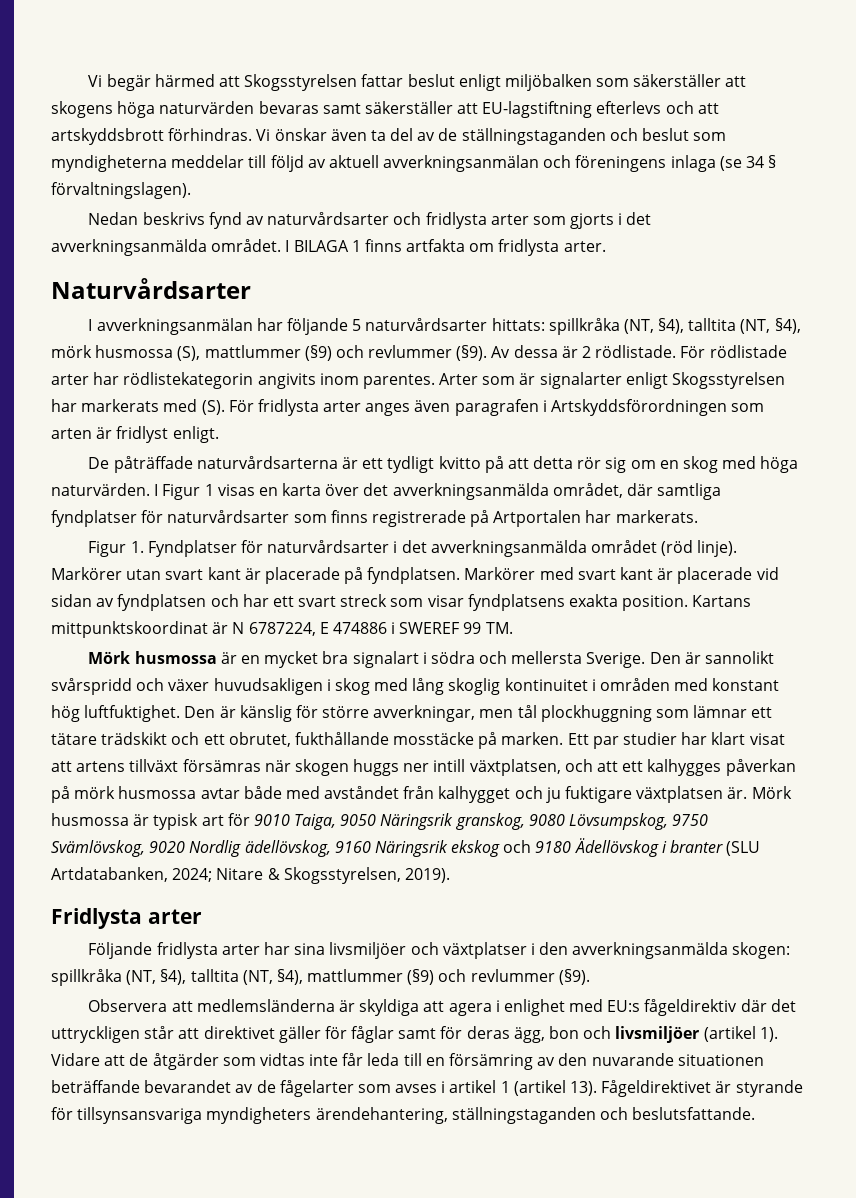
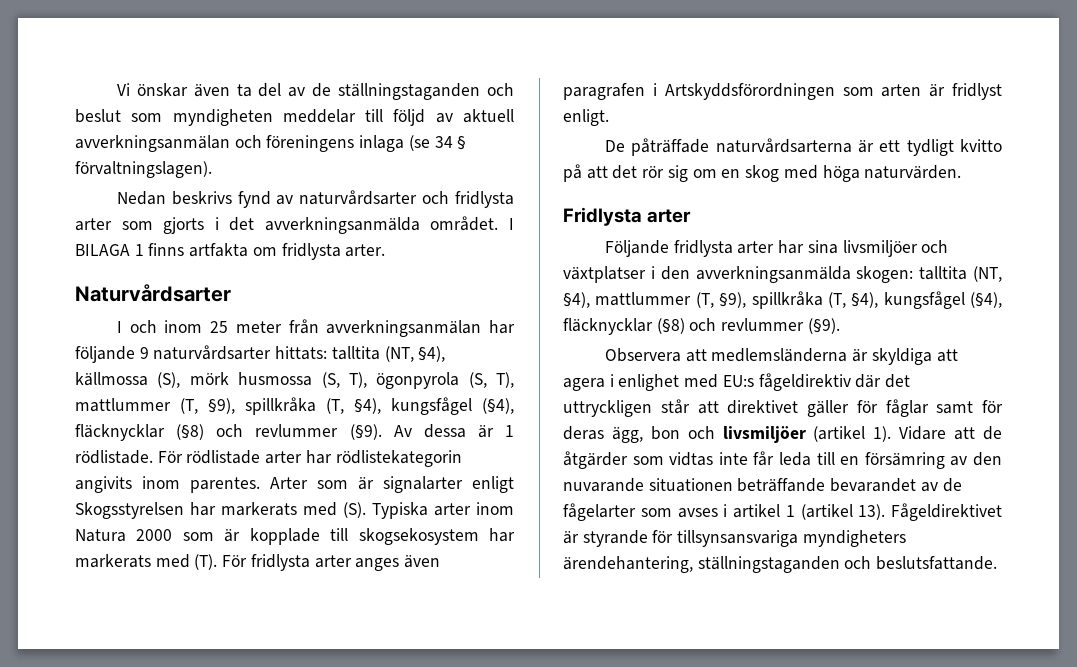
- Vi begär härmed att Skogsstyrelsen fattar beslut enligt miljöbalken som säkerställer att skogens höga naturvärden bevaras samt säkerställer att EU-lagstiftning efterlevs och att artskyddsbrott förhindras. Vi önskar även ta del av de ställningstaganden och beslut som myndigheterna meddelar till följd av aktuell avverkningsanmälan och föreningens inlaga (se 34 § förvaltningslagen).
+ Vi önskar även ta del av de ställningstaganden och beslut som myndigheten meddelar till följd av aktuell avverkningsanmälan och föreningens inlaga (se 34 § förvaltningslagen).
- I avverkningsanmälan har följande 5 naturvårdsarter hittats: spillkråka (NT, §4), talltita (NT, §4), mörk husmossa (S), mattlummer (§9) och revlummer (§9).
+ I och inom 25 meter från avverkningsanmälan har följande 9 naturvårdsarter hittats: talltita (NT, §4), källmossa (S), mörk husmossa (S, T), ögonpyrola (S, T), mattlummer (T, §9), spillkråka (T, §4), kungsfågel (§4), fläcknycklar (§8) och revlummer (§9).
- Av dessa är 2 rödlistade.
+ Av dessa är 1 rödlistade.
- Arter som är signalarter enligt Skogsstyrelsen har markerats med (S). För fridlysta arter anges även paragrafen i Artskyddsförordningen som arten är fridlyst enligt.
+ Arter som är signalarter enligt Skogsstyrelsen har markerats med (S). Typiska arter inom Natura 2000 som är kopplade till skogsekosystem har markerats med (T). För fridlysta arter anges även paragrafen i Artskyddsförordningen som arten är fridlyst enligt.
- De påträffade naturvårdsarterna är ett tydligt kvitto på att detta rör sig om en skog med höga naturvärden. I Figur 1 visas en karta över det avverkningsanmälda området, där samtliga fyndplatser för naturvårdsarter som finns registrerade på Artportalen har markerats.
- Figur 1. Fyndplatser för naturvårdsarter i det avverkningsanmälda området (röd linje). Markörer utan svart kant är placerade på fyndplatsen. Markörer med svart kant är placerade vid sidan av fyndplatsen och har ett svart streck som visar fyndplatsens exakta position. Kartans mittpunktskoordinat är N 6787224, E 474886 i SWEREF 99 TM.
- Mörk husmossa är en mycket bra signalart i södra och mellersta Sverige. Den är sannolikt svårspridd och växer huvudsakligen i skog med lång skoglig kontinuitet i områden med konstant hög luftfuktighet. Den är känslig för större avverkningar, men tål plockhuggning som lämnar ett tätare trädskikt och ett obrutet, fukthållande mosstäcke på marken. Ett par studier har klart visat att artens tillväxt försämras när skogen huggs ner intill växtplatsen, och att ett kalhygges påverkan på mörk husmossa avtar både med avståndet från kalhygget och ju fuktigare växtplatsen är. Mörk husmossa är typisk art för 9010 Taiga, 9050 Näringsrik granskog, 9080 Lövsumpskog, 9750 Svämlövskog, 9020 Nordlig ädellövskog, 9160 Näringsrik ekskog och 9180 Ädellövskog i branter (SLU Artdatabanken, 2024; Nitare & Skogsstyrelsen, 2019).
+ De påträffade naturvårdsarterna är ett tydligt kvitto på att det rör sig om en skog med höga naturvärden.
- Följande fridlysta arter har sina livsmiljöer och växtplatser i den avverkningsanmälda skogen: spillkråka (NT, §4), talltita (NT, §4), mattlummer (§9) och revlummer (§9).
+ Följande fridlysta arter har sina livsmiljöer och växtplatser i den avverkningsanmälda skogen: talltita (NT, §4), mattlummer (T, §9), spillkråka (T, §4), kungsfågel (§4), fläcknycklar (§8) och revlummer (§9).

